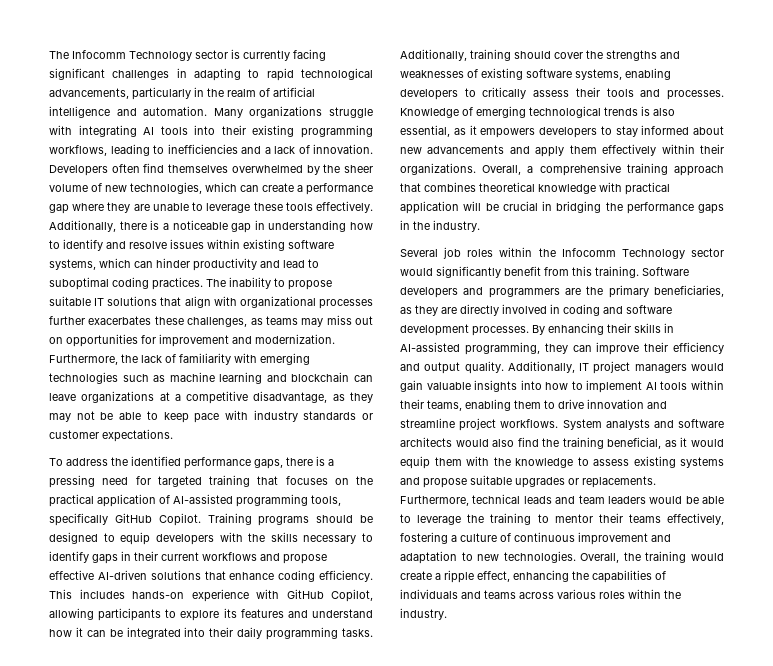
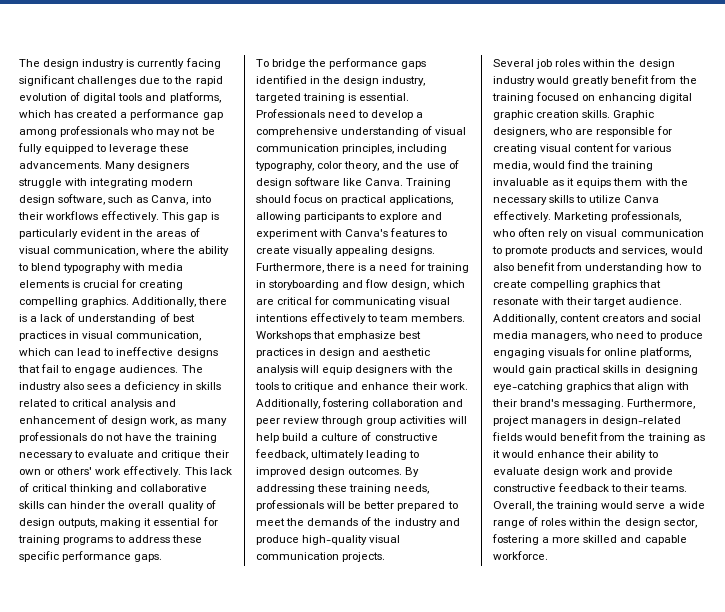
- The Infocomm Technology sector is currently facing significant challenges in adapting to rapid technological advancements, particularly in the realm of artificial intelligence and automation. Many organizations struggle with integrating AI tools into their existing programming workflows, leading to inefficiencies and a lack of innovation. Developers often find themselves overwhelmed by the sheer volume of new technologies, which can create a performance gap where they are unable to leverage these tools effectively. Additionally, there is a noticeable gap in understanding how to identify and resolve issues within existing software systems, which can hinder productivity and lead to suboptimal coding practices. The inability to propose suitable IT solutions that align with organizational processes further exacerbates these challenges, as teams may miss out on opportunities for improvement and modernization. Furthermore, the lack of familiarity with emerging technologies such as machine learning and blockchain can leave organizations at a competitive disadvantage, as they may not be able to keep pace with industry standards or customer expectations.
- To address the identified performance gaps, there is a pressing need for targeted training that focuses on the practical application of AI-assisted programming tools, specifically GitHub Copilot. Training programs should be designed to equip developers with the skills necessary to identify gaps in their current workflows and propose effective AI-driven solutions that enhance coding efficiency. This includes hands-on experience with GitHub Copilot, allowing participants to explore its features and understand how it can be integrated into their daily programming tasks. Additionally, training should cover the strengths and weaknesses of existing software systems, enabling developers to critically assess their tools and processes. Knowledge of emerging technological trends is also essential, as it empowers developers to stay informed about new advancements and apply them effectively within their organizations. Overall, a comprehensive training approach that combines theoretical knowledge with practical application will be crucial in bridging the performance gaps in the industry.
+ The design industry is currently facing significant challenges due to the rapid evolution of digital tools and platforms, which has created a performance gap among professionals who may not be fully equipped to leverage these advancements. Many designers struggle with integrating modern design software, such as Canva, into their workflows effectively. This gap is particularly evident in the areas of visual communication, where the ability to blend typography with media elements is crucial for creating compelling graphics. Additionally, there is a lack of understanding of best practices in visual communication, which can lead to ineffective designs that fail to engage audiences. The industry also sees a deficiency in skills related to critical analysis and enhancement of design work, as many professionals do not have the training necessary to evaluate and critique their own or others' work effectively. This lack of critical thinking and collaborative skills can hinder the overall quality of design outputs, making it essential for training programs to address these specific performance gaps.
+ To bridge the performance gaps identified in the design industry, targeted training is essential. Professionals need to develop a comprehensive understanding of visual communication principles, including typography, color theory, and the use of design software like Canva. Training should focus on practical applications, allowing participants to explore and experiment with Canva's features to create visually appealing designs. Furthermore, there is a need for training in storyboarding and flow design, which are critical for communicating visual intentions effectively to team members. Workshops that emphasize best practices in design and aesthetic analysis will equip designers with the tools to critique and enhance their work. Additionally, fostering collaboration and peer review through group activities will help build a culture of constructive feedback, ultimately leading to improved design outcomes. By addressing these training needs, professionals will be better prepared to meet the demands of the industry and produce high-quality visual communication projects.
- Several job roles within the Infocomm Technology sector would significantly benefit from this training. Software developers and programmers are the primary beneficiaries, as they are directly involved in coding and software development processes. By enhancing their skills in AI-assisted programming, they can improve their efficiency and output quality. Additionally, IT project managers would gain valuable insights into how to implement AI tools within their teams, enabling them to drive innovation and streamline project workflows. System analysts and software architects would also find the training beneficial, as it would equip them with the knowledge to assess existing systems and propose suitable upgrades or replacements. Furthermore, technical leads and team leaders would be able to leverage the training to mentor their teams effectively, fostering a culture of continuous improvement and adaptation to new technologies. Overall, the training would create a ripple effect, enhancing the capabilities of individuals and teams across various roles within the industry.
+ Several job roles within the design industry would greatly benefit from the training focused on enhancing digital graphic creation skills. Graphic designers, who are responsible for creating visual content for various media, would find the training invaluable as it equips them with the necessary skills to utilize Canva effectively. Marketing professionals, who often rely on visual communication to promote products and services, would also benefit from understanding how to create compelling graphics that resonate with their target audience. Additionally, content creators and social media managers, who need to produce engaging visuals for online platforms, would gain practical skills in designing eye-catching graphics that align with their brand's messaging. Furthermore, project managers in design-related fields would benefit from the training as it would enhance their ability to evaluate design work and provide constructive feedback to their teams. Overall, the training would serve a wide range of roles within the design sector, fostering a more skilled and capable workforce.

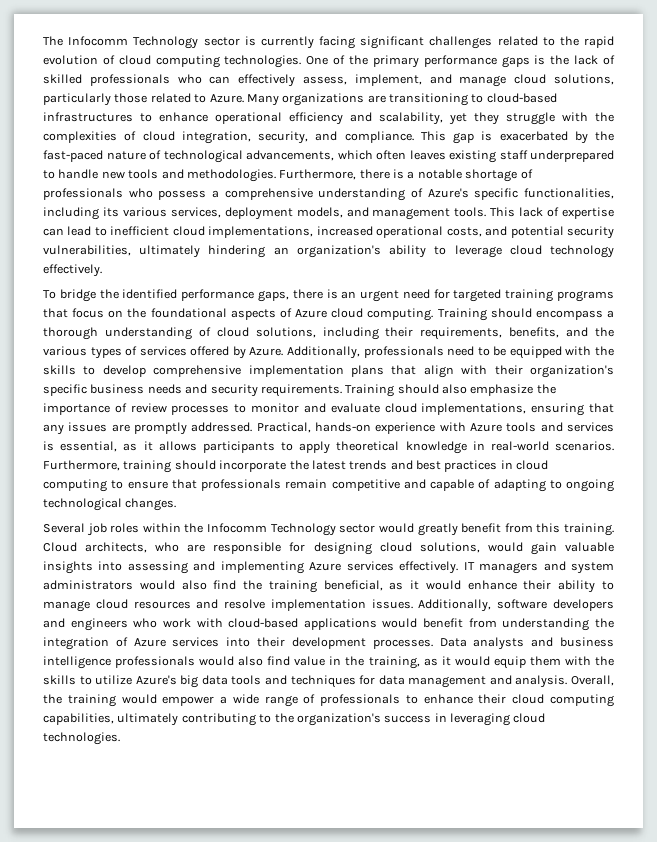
- The design industry is currently facing significant challenges due to the rapid evolution of digital tools and platforms, which has created a performance gap among professionals who may not be fully equipped to leverage these advancements. Many designers struggle with integrating modern design software, such as Canva, into their workflows effectively. This gap is particularly evident in the areas of visual communication, where the ability to blend typography with media elements is crucial for creating compelling graphics. Additionally, there is a lack of understanding of best practices in visual communication, which can lead to ineffective designs that fail to engage audiences. The industry also sees a deficiency in skills related to critical analysis and enhancement of design work, as many professionals do not have the training necessary to evaluate and critique their own or others' work effectively. This lack of critical thinking and collaborative skills can hinder the overall quality of design outputs, making it essential for training programs to address these specific performance gaps.
- To bridge the performance gaps identified in the design industry, targeted training is essential. Professionals need to develop a comprehensive understanding of visual communication principles, including typography, color theory, and the use of design software like Canva. Training should focus on practical applications, allowing participants to explore and experiment with Canva's features to create visually appealing designs. Furthermore, there is a need for training in storyboarding and flow design, which are critical for communicating visual intentions effectively to team members. Workshops that emphasize best practices in design and aesthetic analysis will equip designers with the tools to critique and enhance their work. Additionally, fostering collaboration and peer review through group activities will help build a culture of constructive feedback, ultimately leading to improved design outcomes. By addressing these training needs, professionals will be better prepared to meet the demands of the industry and produce high-quality visual communication projects.
+ The Infocomm Technology sector is currently facing significant challenges related to the rapid evolution of cloud computing technologies. One of the primary performance gaps is the lack of skilled professionals who can effectively assess, implement, and manage cloud solutions, particularly those related to Azure. Many organizations are transitioning to cloud-based infrastructures to enhance operational efficiency and scalability, yet they struggle with the complexities of cloud integration, security, and compliance. This gap is exacerbated by the fast-paced nature of technological advancements, which often leaves existing staff underprepared to handle new tools and methodologies. Furthermore, there is a notable shortage of professionals who possess a comprehensive understanding of Azure's specific functionalities, including its various services, deployment models, and management tools. This lack of expertise can lead to inefficient cloud implementations, increased operational costs, and potential security vulnerabilities, ultimately hindering an organization's ability to leverage cloud technology effectively.
+ To bridge the identified performance gaps, there is an urgent need for targeted training programs that focus on the foundational aspects of Azure cloud computing. Training should encompass a thorough understanding of cloud solutions, including their requirements, benefits, and the various types of services offered by Azure. Additionally, professionals need to be equipped with the skills to develop comprehensive implementation plans that align with their organization's specific business needs and security requirements. Training should also emphasize the importance of review processes to monitor and evaluate cloud implementations, ensuring that any issues are promptly addressed. Practical, hands-on experience with Azure tools and services is essential, as it allows participants to apply theoretical knowledge in real-world scenarios. Furthermore, training should incorporate the latest trends and best practices in cloud computing to ensure that professionals remain competitive and capable of adapting to ongoing technological changes.
- Several job roles within the design industry would greatly benefit from the training focused on enhancing digital graphic creation skills. Graphic designers, who are responsible for creating visual content for various media, would find the training invaluable as it equips them with the necessary skills to utilize Canva effectively. Marketing professionals, who often rely on visual communication to promote products and services, would also benefit from understanding how to create compelling graphics that resonate with their target audience. Additionally, content creators and social media managers, who need to produce engaging visuals for online platforms, would gain practical skills in designing eye-catching graphics that align with their brand's messaging. Furthermore, project managers in design-related fields would benefit from the training as it would enhance their ability to evaluate design work and provide constructive feedback to their teams.
+ Several job roles within the Infocomm Technology sector would greatly benefit from this training. Cloud architects, who are responsible for designing cloud solutions, would gain valuable insights into assessing and implementing Azure services effectively. IT managers and system administrators would also find the training beneficial, as it would enhance their ability to manage cloud resources and resolve implementation issues. Additionally, software developers and engineers who work with cloud-based applications would benefit from understanding the integration of Azure services into their development processes. Data analysts and business intelligence professionals would also find value in the training, as it would equip them with the skills to utilize Azure's big data tools and techniques for data management and analysis.
- Overall, the training would serve a wide range of roles within the design sector, fostering a more skilled and capable workforce.
+ Overall, the training would empower a wide range of professionals to enhance their cloud computing capabilities, ultimately contributing to the organization's success in leveraging cloud technologies.

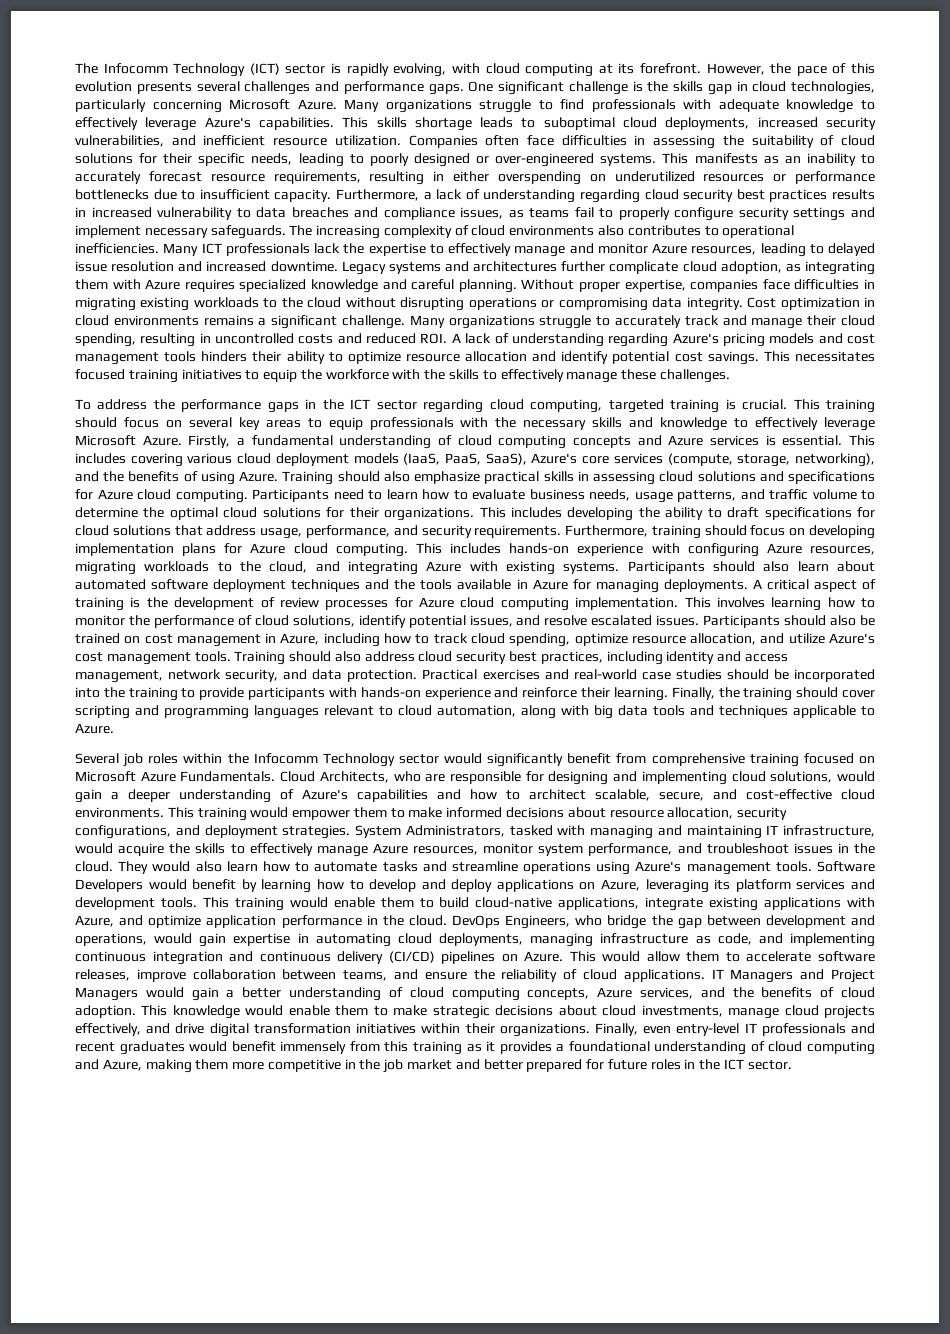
- The Infocomm Technology sector is currently facing significant challenges related to the rapid evolution of cloud computing technologies. One of the primary performance gaps is the lack of skilled professionals who can effectively assess, implement, and manage cloud solutions, particularly those related to Azure. Many organizations are transitioning to cloud-based infrastructures to enhance operational efficiency and scalability, yet they struggle with the complexities of cloud integration, security, and compliance. This gap is exacerbated by the fast-paced nature of technological advancements, which often leaves existing staff underprepared to handle new tools and methodologies. Furthermore, there is a notable shortage of professionals who possess a comprehensive understanding of Azure's specific functionalities, including its various services, deployment models, and management tools. This lack of expertise can lead to inefficient cloud implementations, increased operational costs, and potential security vulnerabilities, ultimately hindering an organization's ability to leverage cloud technology effectively.
- To bridge the identified performance gaps, there is an urgent need for targeted training programs that focus on the foundational aspects of Azure cloud computing. Training should encompass a thorough understanding of cloud solutions, including their requirements, benefits, and the various types of services offered by Azure. Additionally, professionals need to be equipped with the skills to develop comprehensive implementation plans that align with their organization's specific business needs and security requirements. Training should also emphasize the importance of review processes to monitor and evaluate cloud implementations, ensuring that any issues are promptly addressed. Practical, hands-on experience with Azure tools and services is essential, as it allows participants to apply theoretical knowledge in real-world scenarios. Furthermore, training should incorporate the latest trends and best practices in cloud computing to ensure that professionals remain competitive and capable of adapting to ongoing technological changes.
+ The Infocomm Technology (ICT) sector is rapidly evolving, with cloud computing at its forefront. However, the pace of this evolution presents several challenges and performance gaps. One significant challenge is the skills gap in cloud technologies, particularly concerning Microsoft Azure. Many organizations struggle to find professionals with adequate knowledge to effectively leverage Azure's capabilities. This skills shortage leads to suboptimal cloud deployments, increased security vulnerabilities, and inefficient resource utilization. Companies often face difficulties in assessing the suitability of cloud solutions for their specific needs, leading to poorly designed or over-engineered systems. This manifests as an inability to accurately forecast resource requirements, resulting in either overspending on underutilized resources or performance bottlenecks due to insufficient capacity. Furthermore, a lack of understanding regarding cloud security best practices results in increased vulnerability to data breaches and compliance issues, as teams fail to properly configure security settings and implement necessary safeguards. The increasing complexity of cloud environments also contributes to operational inefficiencies. Many ICT professionals lack the expertise to effectively manage and monitor Azure resources, leading to delayed issue resolution and increased downtime. Legacy systems and architectures further complicate cloud adoption, as integrating them with Azure requires specialized knowledge and careful planning. Without proper expertise, companies face difficulties in migrating existing workloads to the cloud without disrupting operations or compromising data integrity. Cost optimization in cloud environments remains a significant challenge. Many organizations struggle to accurately track and manage their cloud spending, resulting in uncontrolled costs and reduced ROI. A lack of understanding regarding Azure's pricing models and cost management tools hinders their ability to optimize resource allocation and identify potential cost savings. This necessitates focused training initiatives to equip the workforce with the skills to effectively manage these challenges.
+ To address the performance gaps in the ICT sector regarding cloud computing, targeted training is crucial. This training should focus on several key areas to equip professionals with the necessary skills and knowledge to effectively leverage Microsoft Azure. Firstly, a fundamental understanding of cloud computing concepts and Azure services is essential. This includes covering various cloud deployment models (IaaS, PaaS, SaaS), Azure's core services (compute, storage, networking), and the benefits of using Azure. Training should also emphasize practical skills in assessing cloud solutions and specifications for Azure cloud computing. Participants need to learn how to evaluate business needs, usage patterns, and traffic volume to determine the optimal cloud solutions for their organizations. This includes developing the ability to draft specifications for cloud solutions that address usage, performance, and security requirements. Furthermore, training should focus on developing implementation plans for Azure cloud computing. This includes hands-on experience with configuring Azure resources, migrating workloads to the cloud, and integrating Azure with existing systems. Participants should also learn about automated software deployment techniques and the tools available in Azure for managing deployments. A critical aspect of training is the development of review processes for Azure cloud computing implementation. This involves learning how to monitor the performance of cloud solutions, identify potential issues, and resolve escalated issues. Participants should also be trained on cost management in Azure, including how to track cloud spending, optimize resource allocation, and utilize Azure's cost management tools. Training should also address cloud security best practices, including identity and access management, network security, and data protection. Practical exercises and real-world case studies should be incorporated into the training to provide participants with hands-on experience and reinforce their learning. Finally, the training should cover scripting and programming languages relevant to cloud automation, along with big data tools and techniques applicable to Azure.
- Several job roles within the Infocomm Technology sector would greatly benefit from this training. Cloud architects, who are responsible for designing cloud solutions, would gain valuable insights into assessing and implementing Azure services effectively. IT managers and system administrators would also find the training beneficial, as it would enhance their ability to manage cloud resources and resolve implementation issues. Additionally, software developers and engineers who work with cloud-based applications would benefit from understanding the integration of Azure services into their development processes. Data analysts and business intelligence professionals would also find value in the training, as it would equip them with the skills to utilize Azure's big data tools and techniques for data management and analysis. Overall, the training would empower a wide range of professionals to enhance their cloud computing capabilities, ultimately contributing to the organization's success in leveraging cloud technologies.
+ Several job roles within the Infocomm Technology sector would significantly benefit from comprehensive training focused on Microsoft Azure Fundamentals. Cloud Architects, who are responsible for designing and implementing cloud solutions, would gain a deeper understanding of Azure's capabilities and how to architect scalable, secure, and cost-effective cloud environments. This training would empower them to make informed decisions about resource allocation, security configurations, and deployment strategies. System Administrators, tasked with managing and maintaining IT infrastructure, would acquire the skills to effectively manage Azure resources, monitor system performance, and troubleshoot issues in the cloud. They would also learn how to automate tasks and streamline operations using Azure's management tools. Software Developers would benefit by learning how to develop and deploy applications on Azure, leveraging its platform services and development tools. This training would enable them to build cloud-native applications, integrate existing applications with Azure, and optimize application performance in the cloud. DevOps Engineers, who bridge the gap between development and operations, would gain expertise in automating cloud deployments, managing infrastructure as code, and implementing continuous integration and continuous delivery (CI/CD) pipelines on Azure. This would allow them to accelerate software releases, improve collaboration between teams, and ensure the reliability of cloud applications. IT Managers and Project Managers would gain a better understanding of cloud computing concepts, Azure services, and the benefits of cloud adoption. This knowledge would enable them to make strategic decisions about cloud investments, manage cloud projects effectively, and drive digital transformation initiatives within their organizations. Finally, even entry-level IT professionals and recent graduates would benefit immensely from this training as it provides a foundational understanding of cloud computing and Azure, making them more competitive in the job market and better prepared for future roles in the ICT sector.

